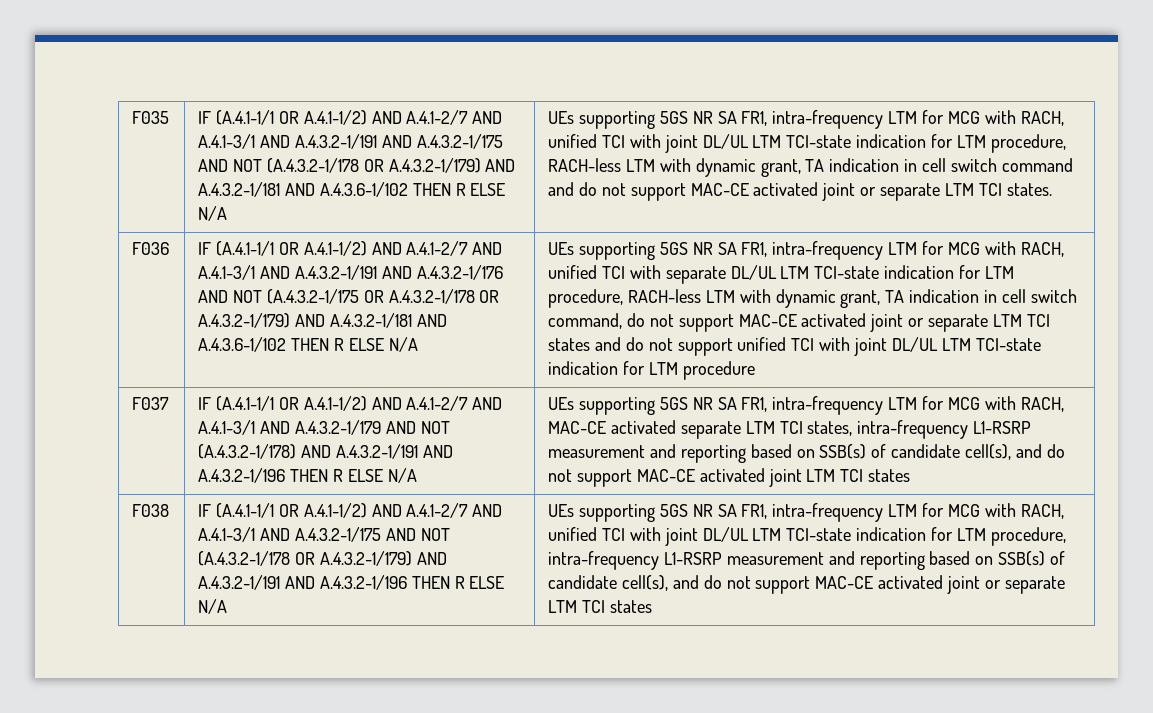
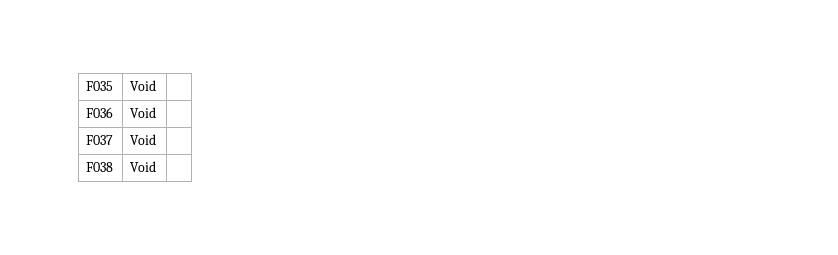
- F035 | IF (A.4.1-1/1 OR A.4.1-1/2) AND A.4.1-2/7 AND A.4.1-3/1 AND A.4.3.2-1/191 AND A.4.3.2-1/175 AND NOT (A.4.3.2-1/178 OR A.4.3.2-1/179) AND A.4.3.2-1/181 AND A.4.3.6-1/102 THEN R ELSE N/A | UEs supporting 5GS NR SA FR1, intra-frequency LTM for MCG with RACH, unified TCI with joint DL/UL LTM TCI-state indication for LTM procedure, RACH-less LTM with dynamic grant, TA indication in cell switch command and do not support MAC-CE activated joint or separate LTM TCI states.
- F036 | IF (A.4.1-1/1 OR A.4.1-1/2) AND A.4.1-2/7 AND A.4.1-3/1 AND A.4.3.2-1/191 AND A.4.3.2-1/176 AND NOT (A.4.3.2-1/175 OR A.4.3.2-1/178 OR A.4.3.2-1/179) AND A.4.3.2-1/181 AND A.4.3.6-1/102 THEN R ELSE N/A | UEs supporting 5GS NR SA FR1, intra-frequency LTM for MCG with RACH, unified TCI with separate DL/UL LTM TCI-state indication for LTM procedure, RACH-less LTM with dynamic grant, TA indication in cell switch command, do not support MAC-CE activated joint or separate LTM TCI states and do not support unified TCI with joint DL/UL LTM TCI-state indication for LTM procedure
- F037 | IF (A.4.1-1/1 OR A.4.1-1/2) AND A.4.1-2/7 AND A.4.1-3/1 AND A.4.3.2-1/179 AND NOT (A.4.3.2-1/178) AND A.4.3.2-1/191 AND A.4.3.2-1/196 THEN R ELSE N/A | UEs supporting 5GS NR SA FR1, intra-frequency LTM for MCG with RACH, MAC-CE activated separate LTM TCI states, intra-frequency L1-RSRP measurement and reporting based on SSB(s) of candidate cell(s), and do not support MAC-CE activated joint LTM TCI states
- F038 | IF (A.4.1-1/1 OR A.4.1-1/2) AND A.4.1-2/7 AND A.4.1-3/1 AND A.4.3.2-1/175 AND NOT (A.4.3.2-1/178 OR A.4.3.2-1/179) AND A.4.3.2-1/191 AND A.4.3.2-1/196 THEN R ELSE N/A | UEs supporting 5GS NR SA FR1, intra-frequency LTM for MCG with RACH, unified TCI with joint DL/UL LTM TCI-state indication for LTM procedure, intra-frequency L1-RSRP measurement and reporting based on SSB(s) of candidate cell(s), and do not support MAC-CE activated joint or separate LTM TCI states
+ F035 | Void |
+ F036 | Void |
+ F037 | Void |
+ F038 | Void |

